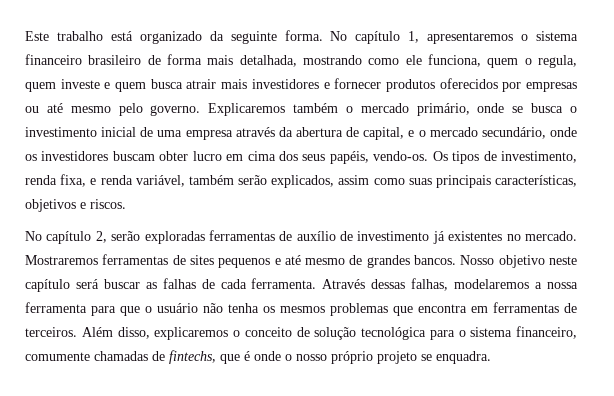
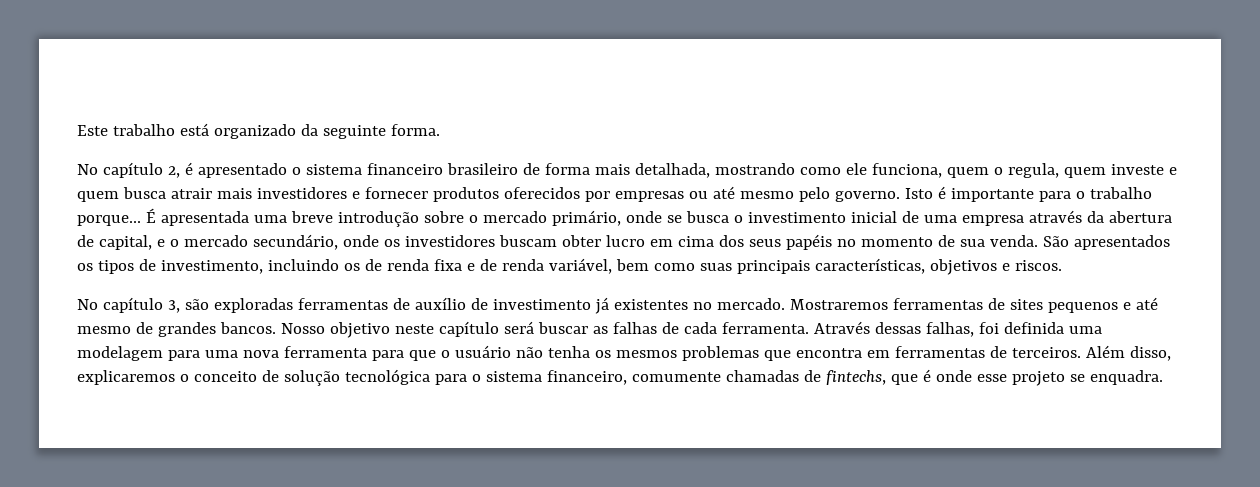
- Este trabalho está organizado da seguinte forma. No capítulo 1, apresentaremos o sistema financeiro brasileiro de forma mais detalhada, mostrando como ele funciona, quem o regula, quem investe e quem busca atrair mais investidores e fornecer produtos oferecidos por empresas ou até mesmo pelo governo.
+ Este trabalho está organizado da seguinte forma.
+ No capítulo 2, é apresentado o sistema financeiro brasileiro de forma mais detalhada, mostrando como ele funciona, quem o regula, quem investe e quem busca atrair mais investidores e fornecer produtos oferecidos por empresas ou até mesmo pelo governo.
- Explicaremos também o mercado primário, onde se busca o investimento inicial de uma empresa através da abertura de capital, e o mercado secundário, onde os investidores buscam obter lucro em cima dos seus papéis, vendo-os. Os tipos de investimento, renda fixa, e renda variável, também serão explicados, assim como suas principais características, objetivos e riscos.
+ Isto é importante para o trabalho porque... É apresentada uma breve introdução sobre o mercado primário, onde se busca o investimento inicial de uma empresa através da abertura de capital, e o mercado secundário, onde os investidores buscam obter lucro em cima dos seus papéis no momento de sua venda. São apresentados os tipos de investimento, incluindo os de renda fixa e de renda variável, bem como suas principais características, objetivos e riscos.
- No capítulo 2, serão exploradas ferramentas de auxílio de investimento já existentes no mercado.
+ No capítulo 3, são exploradas ferramentas de auxílio de investimento já existentes no mercado.
- Através dessas falhas, modelaremos a nossa ferramenta para que o usuário não tenha os mesmos problemas que encontra em ferramentas de terceiros.
+ Através dessas falhas, foi definida uma modelagem para uma nova ferramenta para que o usuário não tenha os mesmos problemas que encontra em ferramentas de terceiros.
- Além disso, explicaremos o conceito de solução tecnológica para o sistema financeiro, comumente chamadas de fintechs, que é onde o nosso próprio projeto se enquadra.
+ Além disso, explicaremos o conceito de solução tecnológica para o sistema financeiro, comumente chamadas de fintechs, que é onde esse projeto se enquadra.

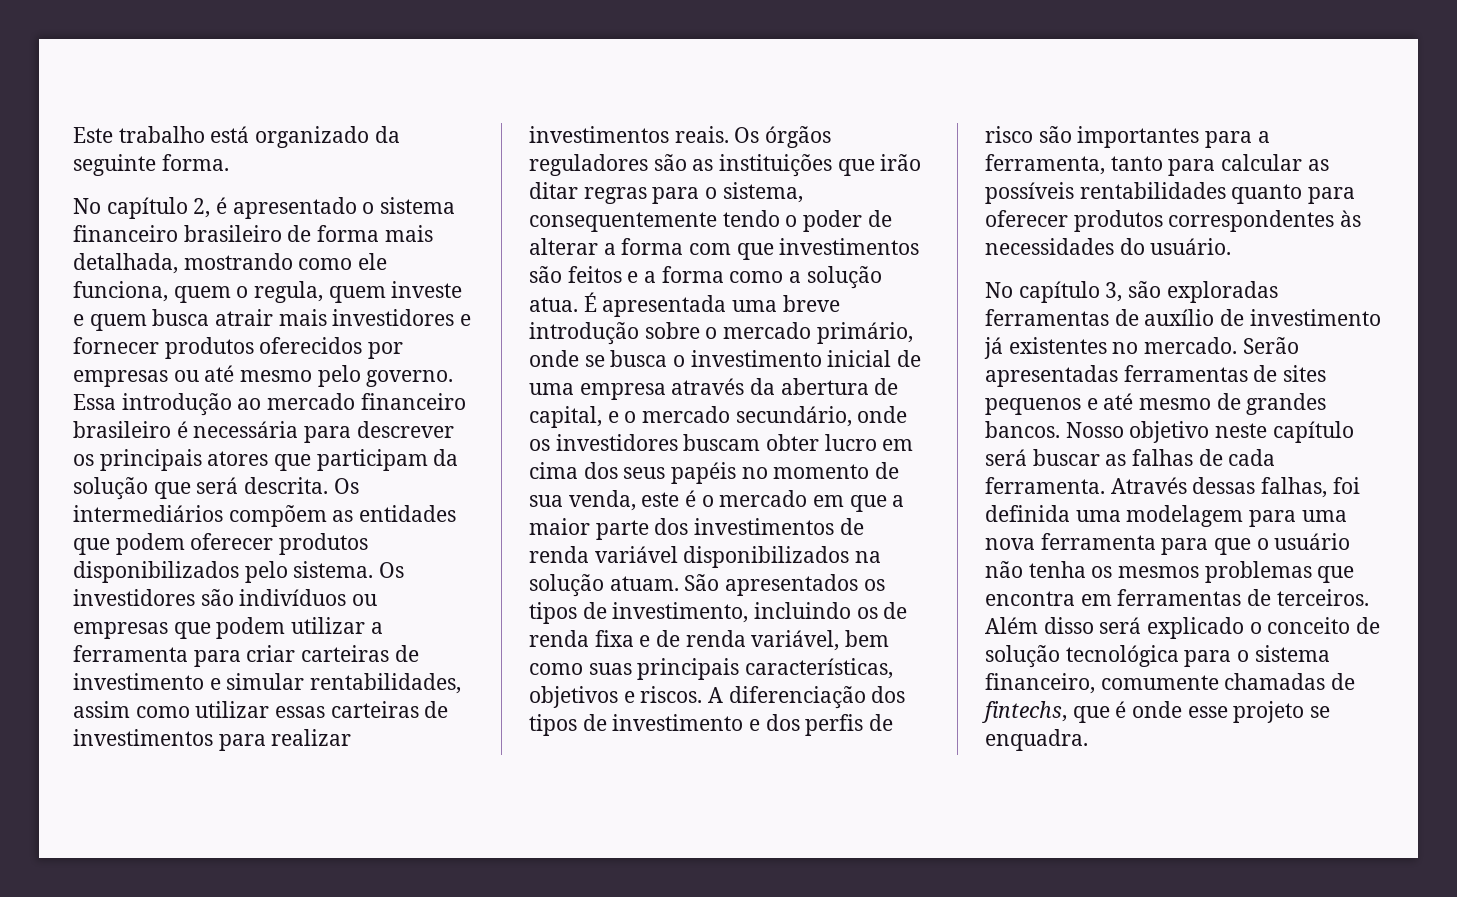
- Isto é importante para o trabalho porque...
+ Essa introdução ao mercado financeiro brasileiro é necessária para descrever os principais atores que participam da solução que será descrita. Os intermediários compõem as entidades que podem oferecer produtos disponibilizados pelo sistema. Os investidores são indivíduos ou empresas que podem utilizar a ferramenta para criar carteiras de investimento e simular rentabilidades, assim como utilizar essas carteiras de investimentos para realizar investimentos reais. Os órgãos reguladores são as instituições que irão ditar regras para o sistema, consequentemente tendo o poder de alterar a forma com que investimentos são feitos e a forma como a solução atua.
- É apresentada uma breve introdução sobre o mercado primário, onde se busca o investimento inicial de uma empresa através da abertura de capital, e o mercado secundário, onde os investidores buscam obter lucro em cima dos seus papéis no momento de sua venda.
+ É apresentada uma breve introdução sobre o mercado primário, onde se busca o investimento inicial de uma empresa através da abertura de capital, e o mercado secundário, onde os investidores buscam obter lucro em cima dos seus papéis no momento de sua venda, este é o mercado em que a maior parte dos investimentos de renda variável disponibilizados na solução atuam.
+ A diferenciação dos tipos de investimento e dos perfis de risco são importantes para a ferramenta, tanto para calcular as possíveis rentabilidades quanto para oferecer produtos correspondentes às necessidades do usuário.
- Mostraremos ferramentas de sites pequenos e até mesmo de grandes bancos.
+ Serão apresentadas ferramentas de sites pequenos e até mesmo de grandes bancos.
- Além disso, explicaremos o conceito de solução tecnológica para o sistema financeiro, comumente chamadas de fintechs, que é onde esse projeto se enquadra.
+ Além disso será explicado o conceito de solução tecnológica para o sistema financeiro, comumente chamadas de fintechs, que é onde esse projeto se enquadra.

